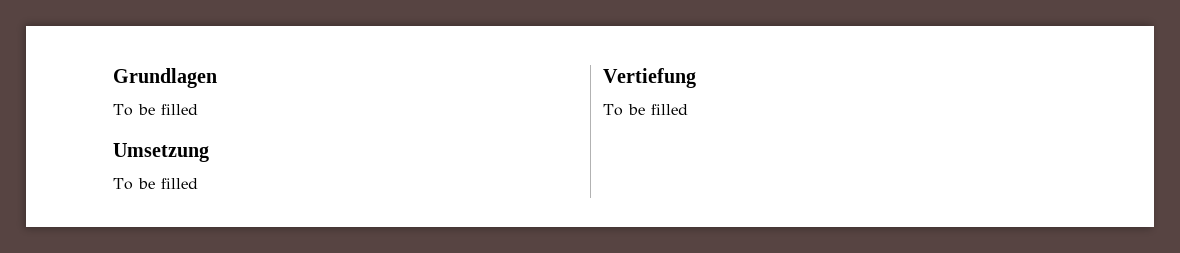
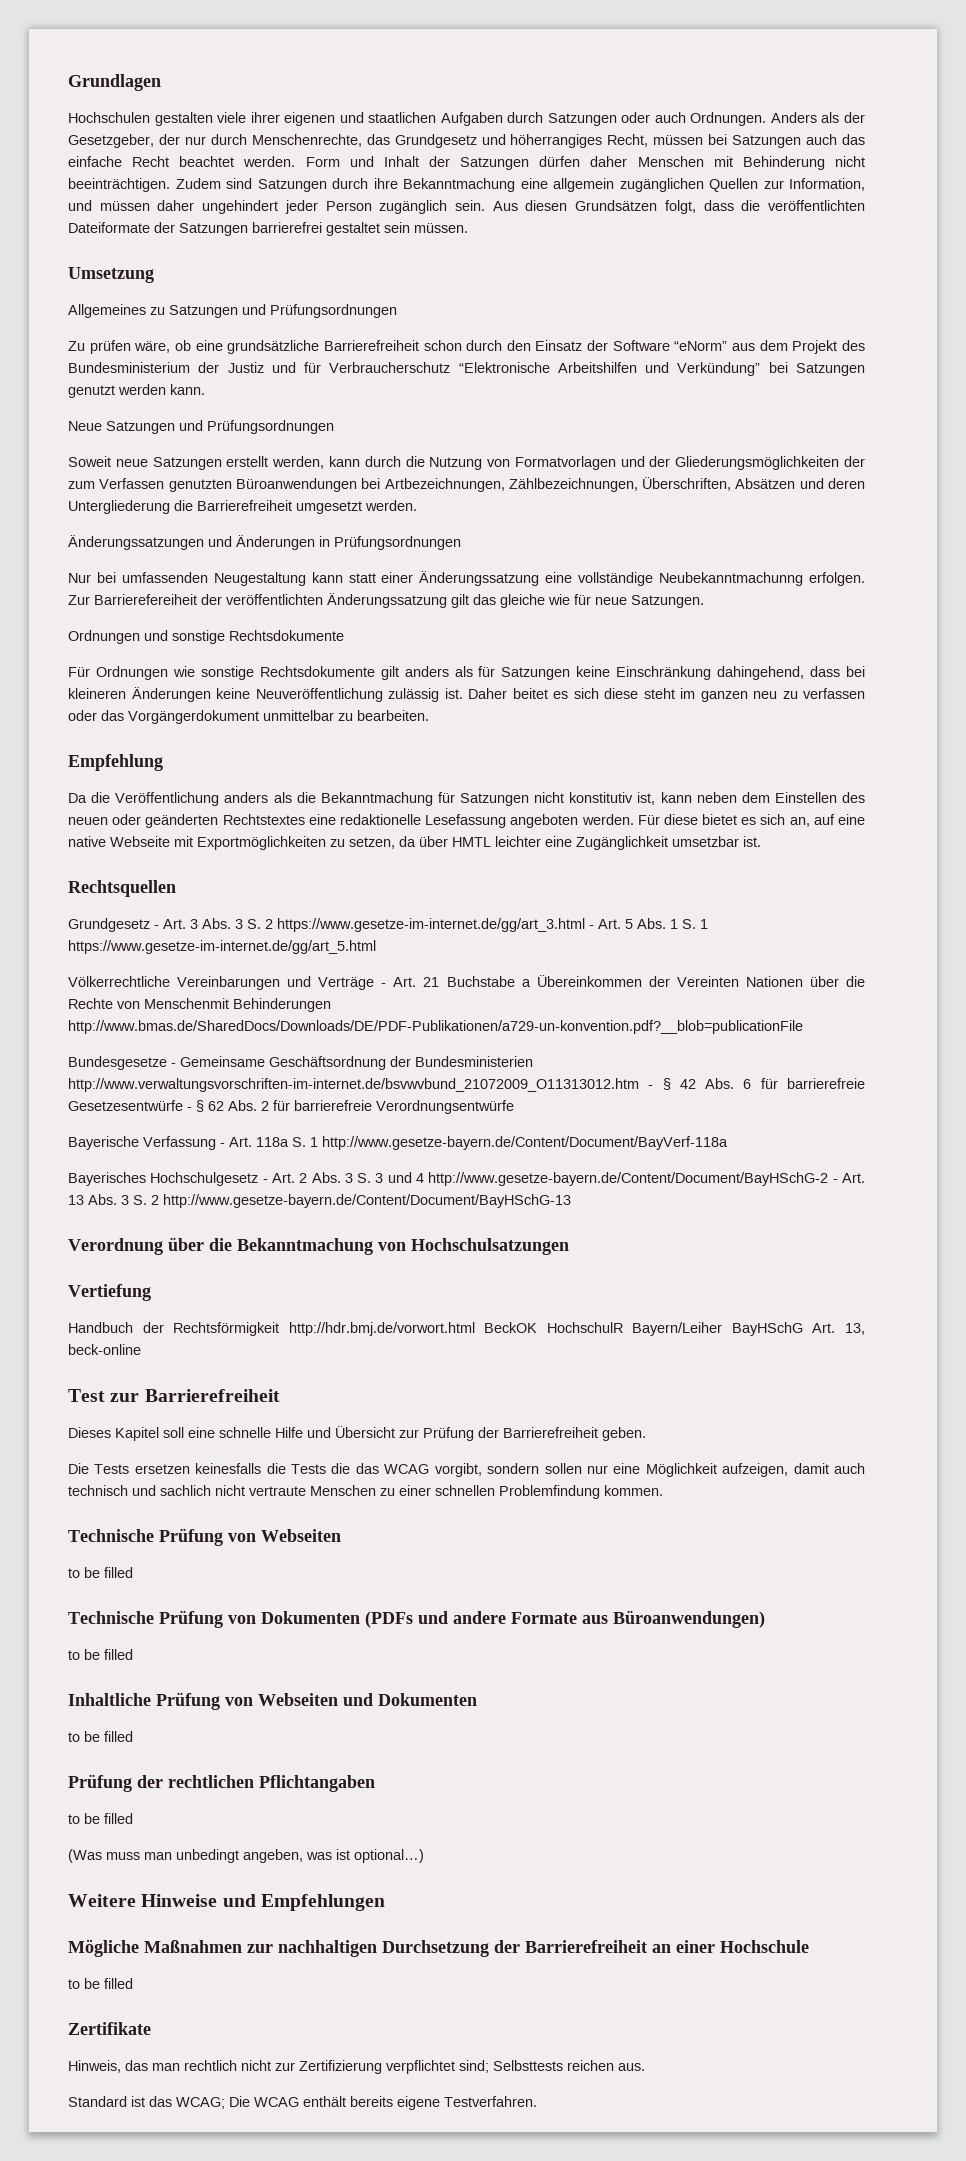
  Grundlagen
- To be filled
+ Hochschulen gestalten viele ihrer eigenen und staatlichen Aufgaben durch Satzungen oder auch Ordnungen. Anders als der Gesetzgeber, der nur durch Menschenrechte, das Grundgesetz und höherrangiges Recht, müssen bei Satzungen auch das einfache Recht beachtet werden. Form und Inhalt der Satzungen dürfen daher Menschen mit Behinderung nicht beeinträchtigen. Zudem sind Satzungen durch ihre Bekanntmachung eine allgemein zugänglichen Quellen zur Information, und müssen daher ungehindert jeder Person zugänglich sein. Aus diesen Grundsätzen folgt, dass die veröffentlichten Dateiformate der Satzungen barrierefrei gestaltet sein müssen.
  Umsetzung
- To be filled
+ Allgemeines zu Satzungen und Prüfungsordnungen
+ Zu prüfen wäre, ob eine grundsätzliche Barrierefreiheit schon durch den Einsatz der Software “eNorm” aus dem Projekt des Bundesministerium der Justiz und für Verbraucherschutz “Elektronische Arbeitshilfen und Verkündung” bei Satzungen genutzt werden kann.
+ Neue Satzungen und Prüfungsordnungen
+ Soweit neue Satzungen erstellt werden, kann durch die Nutzung von Formatvorlagen und der Gliederungsmöglichkeiten der zum Verfassen genutzten Büroanwendungen bei Artbezeichnungen, Zählbezeichnungen, Überschriften, Absätzen und deren Untergliederung die Barrierefreiheit umgesetzt werden.
+ Änderungssatzungen und Änderungen in Prüfungsordnungen
+ Nur bei umfassenden Neugestaltung kann statt einer Änderungssatzung eine vollständige Neubekanntmachunng erfolgen. Zur Barrierefereiheit der veröffentlichten Änderungssatzung gilt das gleiche wie für neue Satzungen.
+ Ordnungen und sonstige Rechtsdokumente
+ Für Ordnungen wie sonstige Rechtsdokumente gilt anders als für Satzungen keine Einschränkung dahingehend, dass bei kleineren Änderungen keine Neuveröffentlichung zulässig ist. Daher beitet es sich diese steht im ganzen neu zu verfassen oder das Vorgängerdokument unmittelbar zu bearbeiten.
+ Empfehlung
+ Da die Veröffentlichung anders als die Bekanntmachung für Satzungen nicht konstitutiv ist, kann neben dem Einstellen des neuen oder geänderten Rechtstextes eine redaktionelle Lesefassung angeboten werden. Für diese bietet es sich an, auf eine native Webseite mit Exportmöglichkeiten zu setzen, da über HMTL leichter eine Zugänglichkeit umsetzbar ist.
+ Rechtsquellen
+ Grundgesetz - Art. 3 Abs. 3 S. 2 https://www.gesetze-im-internet.de/gg/art_3.html - Art. 5 Abs. 1 S. 1 https://www.gesetze-im-internet.de/gg/art_5.html
+ Völkerrechtliche Vereinbarungen und Verträge - Art. 21 Buchstabe a Übereinkommen der Vereinten Nationen über die Rechte von Menschenmit Behinderungen http://www.bmas.de/SharedDocs/Downloads/DE/PDF-Publikationen/a729-un-konvention.pdf?__blob=publicationFile
+ Bundesgesetze - Gemeinsame Geschäftsordnung der Bundesministerien http://www.verwaltungsvorschriften-im-internet.de/bsvwvbund_21072009_O11313012.htm - § 42 Abs. 6 für barrierefreie Gesetzesentwürfe - § 62 Abs. 2 für barrierefreie Verordnungsentwürfe
+ Bayerische Verfassung - Art. 118a S. 1 http://www.gesetze-bayern.de/Content/Document/BayVerf-118a
+ Bayerisches Hochschulgesetz - Art. 2 Abs. 3 S. 3 und 4 http://www.gesetze-bayern.de/Content/Document/BayHSchG-2 - Art. 13 Abs. 3 S. 2 http://www.gesetze-bayern.de/Content/Document/BayHSchG-13
+ Verordnung über die Bekanntmachung von Hochschulsatzungen
  Vertiefung
- To be filled
+ Handbuch der Rechtsförmigkeit http://hdr.bmj.de/vorwort.html BeckOK HochschulR Bayern/Leiher BayHSchG Art. 13, beck-online
+ Test zur Barrierefreiheit
+ Dieses Kapitel soll eine schnelle Hilfe und Übersicht zur Prüfung der Barrierefreiheit geben.
+ Die Tests ersetzen keinesfalls die Tests die das WCAG vorgibt, sondern sollen nur eine Möglichkeit aufzeigen, damit auch technisch und sachlich nicht vertraute Menschen zu einer schnellen Problemfindung kommen.
+ Technische Prüfung von Webseiten
+ to be filled
+ Technische Prüfung von Dokumenten (PDFs und andere Formate aus Büroanwendungen)
+ to be filled
+ Inhaltliche Prüfung von Webseiten und Dokumenten
+ to be filled
+ Prüfung der rechtlichen Pflichtangaben
+ to be filled
+ (Was muss man unbedingt angeben, was ist optional…)
+ Weitere Hinweise und Empfehlungen
+ Mögliche Maßnahmen zur nachhaltigen Durchsetzung der Barrierefreiheit an einer Hochschule
+ to be filled
+ Zertifikate
+ Hinweis, das man rechtlich nicht zur Zertifizierung verpflichtet sind; Selbsttests reichen aus.
+ Standard ist das WCAG; Die WCAG enthält bereits eigene Testverfahren.

